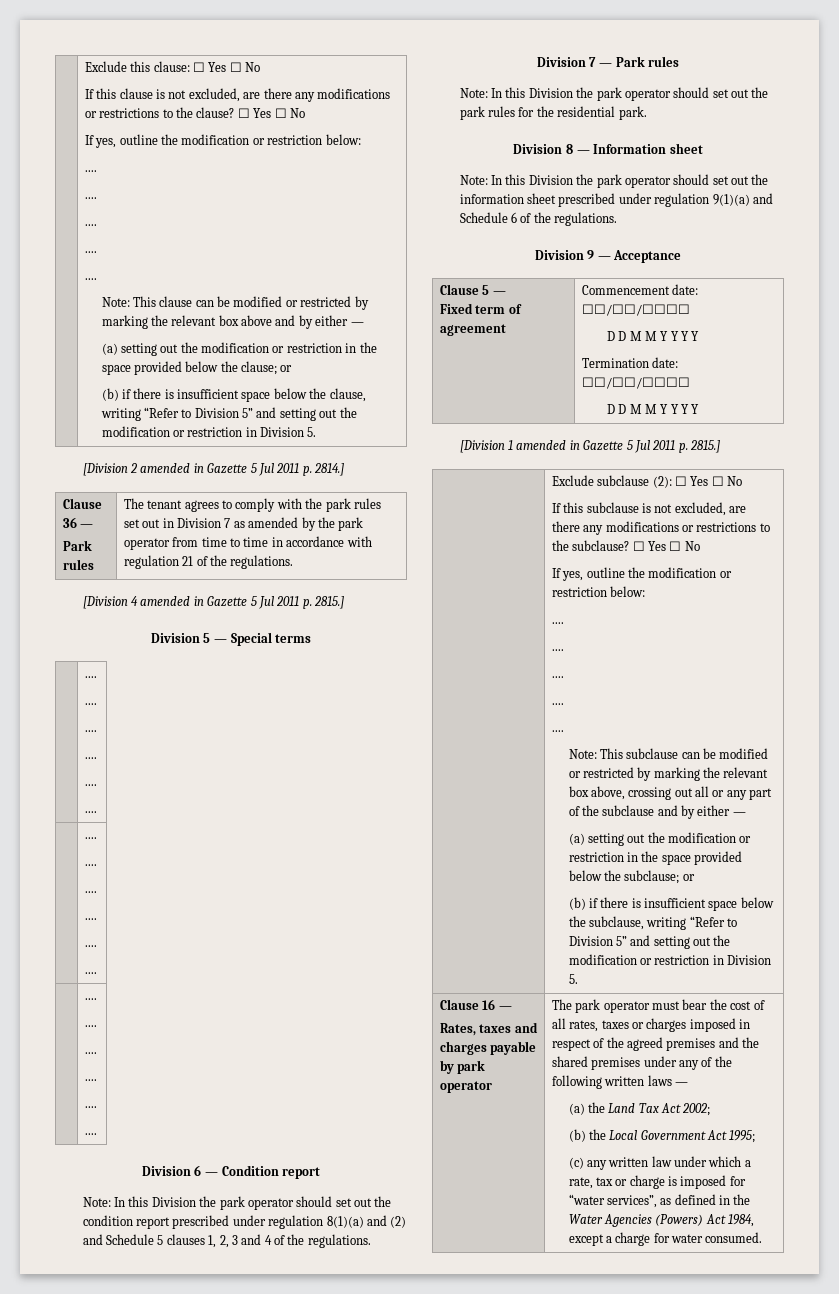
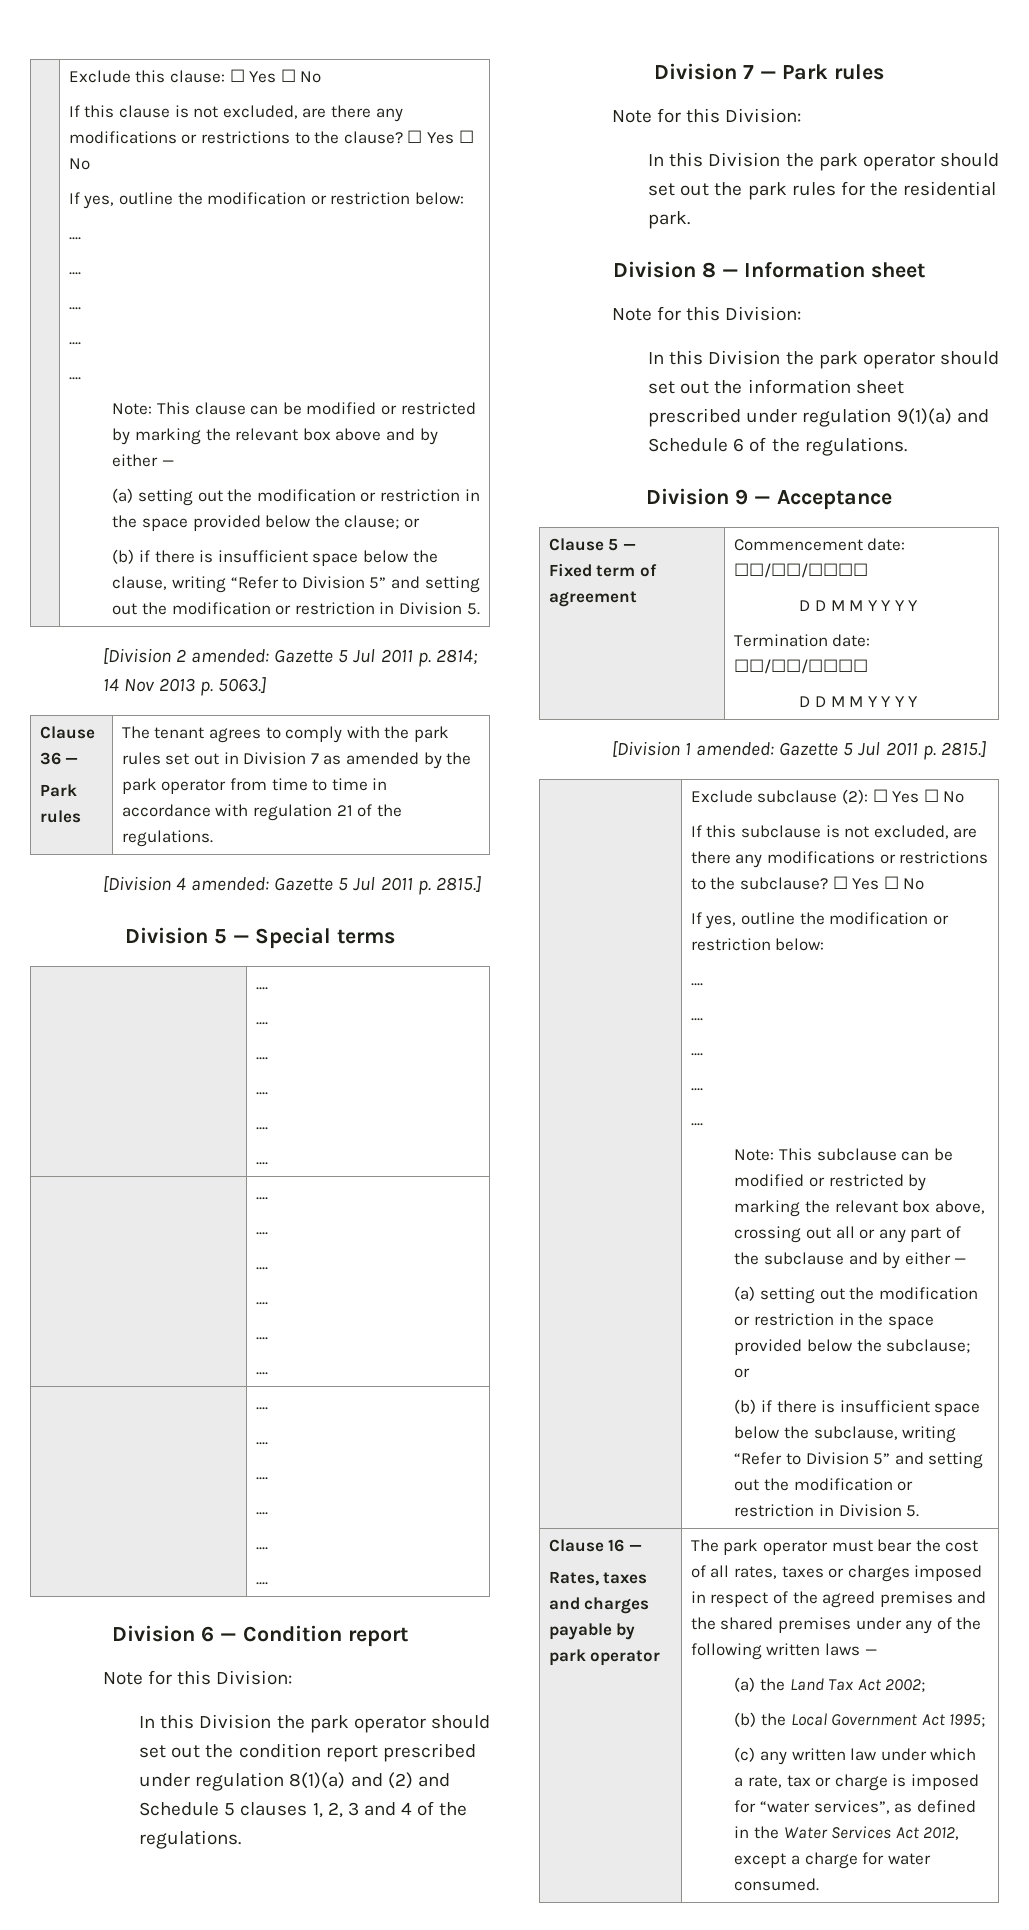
- [Division 2 amended in Gazette 5 Jul 2011 p. 2814.]
+ [Division 2 amended: Gazette 5 Jul 2011 p. 2814; 14 Nov 2013 p. 5063.]
- [Division 4 amended in Gazette 5 Jul 2011 p. 2815.]
+ [Division 4 amended: Gazette 5 Jul 2011 p. 2815.]
  Division 6 — Condition report
- Note: In this Division the park operator should set out the condition report prescribed under regulation 8(1)(a) and (2) and Schedule 5 clauses 1, 2, 3 and 4 of the regulations.
+ Note for this Division:
+ In this Division the park operator should set out the condition report prescribed under regulation 8(1)(a) and (2) and Schedule 5 clauses 1, 2, 3 and 4 of the regulations.
  Division 7 — Park rules
- Note: In this Division the park operator should set out the park rules for the residential park.
+ Note for this Division:
+ In this Division the park operator should set out the park rules for the residential park.
  Division 8 — Information sheet
- Note: In this Division the park operator should set out the information sheet prescribed under regulation 9(1)(a) and Schedule 6 of the regulations.
+ Note for this Division:
+ In this Division the park operator should set out the information sheet prescribed under regulation 9(1)(a) and Schedule 6 of the regulations.
- [Division 1 amended in Gazette 5 Jul 2011 p. 2815.]
+ [Division 1 amended: Gazette 5 Jul 2011 p. 2815.]
- (c) any written law under which a rate, tax or charge is imposed for “water services”, as defined in the Water Agencies (Powers) Act 1984, except a charge for water consumed.
+ (c) any written law under which a rate, tax or charge is imposed for “water services”, as defined in the Water Services Act 2012, except a charge for water consumed.

